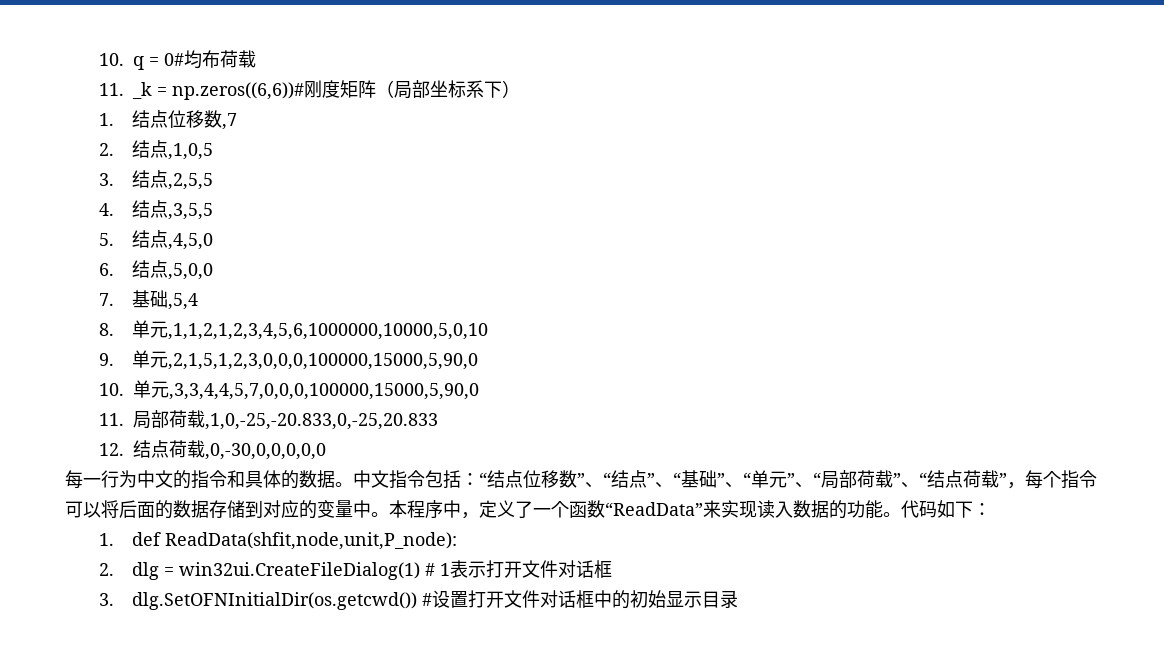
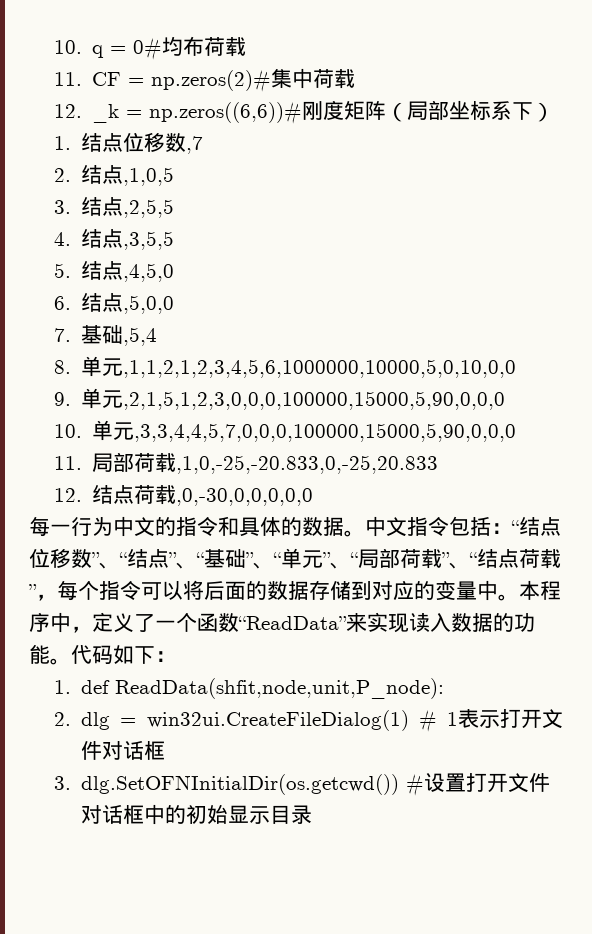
- 11. _k = np.zeros((6,6))#刚度矩阵（局部坐标系下）
+ 11. CF = np.zeros(2)#集中荷载
+ 12. _k = np.zeros((6,6))#刚度矩阵（局部坐标系下）
- 8.单元,1,1,2,1,2,3,4,5,6,1000000,10000,5,0,10
+ 8.单元,1,1,2,1,2,3,4,5,6,1000000,10000,5,0,10,0,0
- 9.单元,2,1,5,1,2,3,0,0,0,100000,15000,5,90,0
+ 9.单元,2,1,5,1,2,3,0,0,0,100000,15000,5,90,0,0,0
- 10.单元,3,3,4,4,5,7,0,0,0,100000,15000,5,90,0
+ 10.单元,3,3,4,4,5,7,0,0,0,100000,15000,5,90,0,0,0

